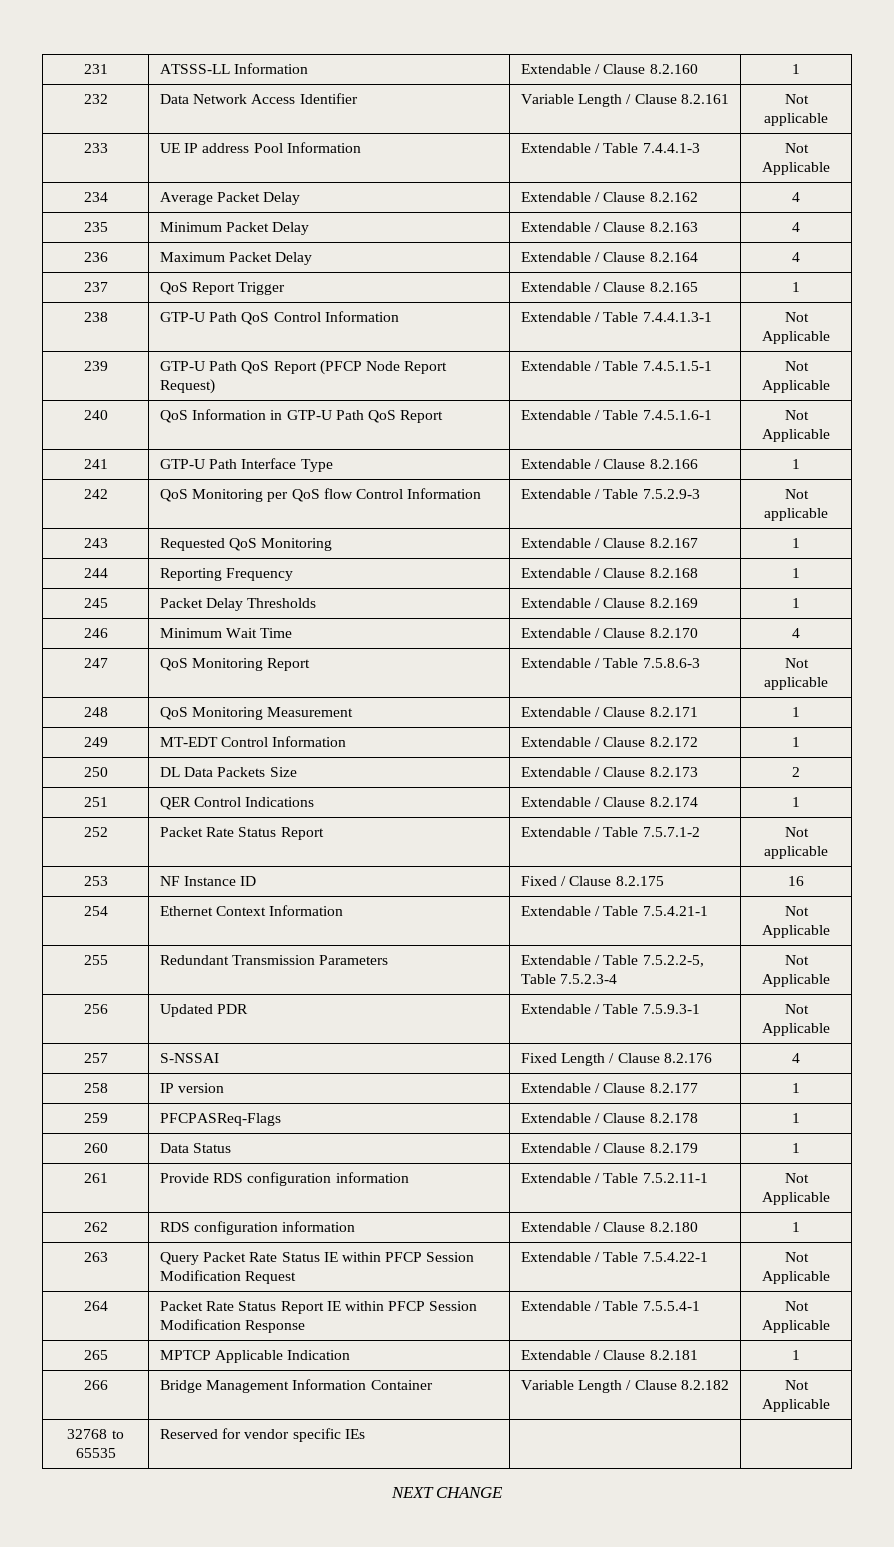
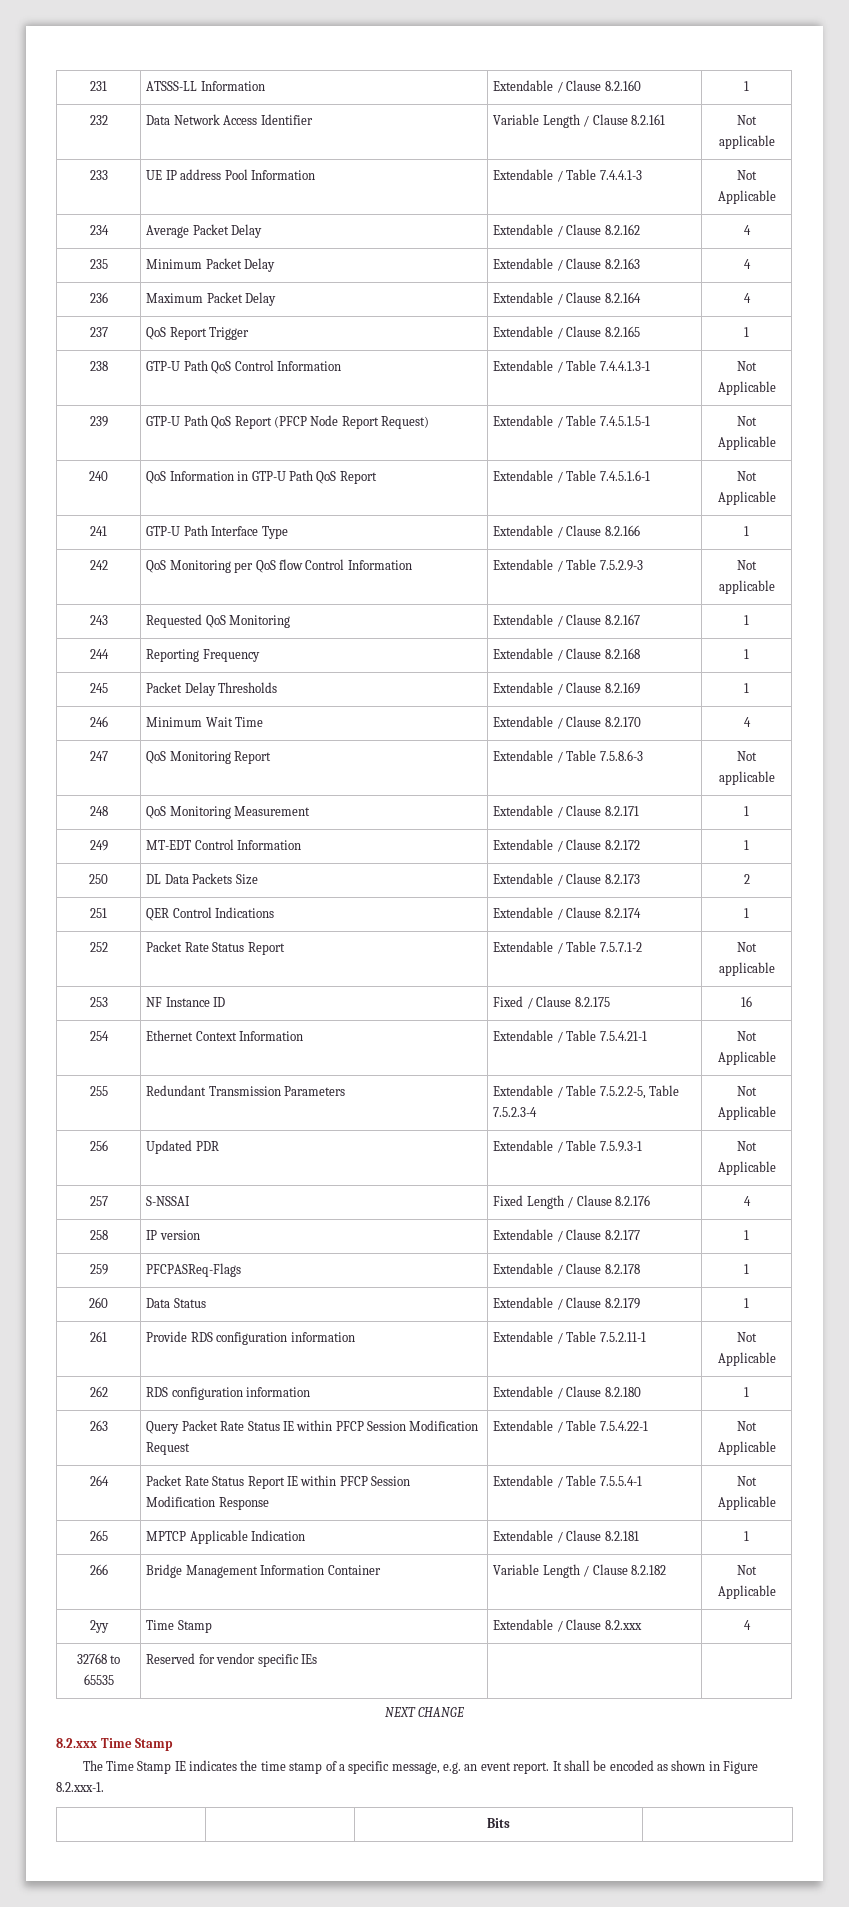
+ 2yy | Time Stamp | Extendable / Clause 8.2.xxx | 4
+ 8.2.xxx Time Stamp
+ The Time Stamp IE indicates the time stamp of a specific message, e.g. an event report. It shall be encoded as shown in Figure 8.2.xxx-1.
+ | | Bits |

